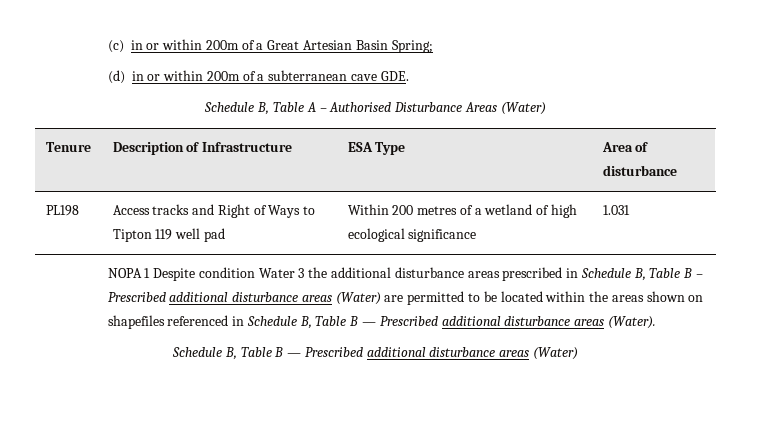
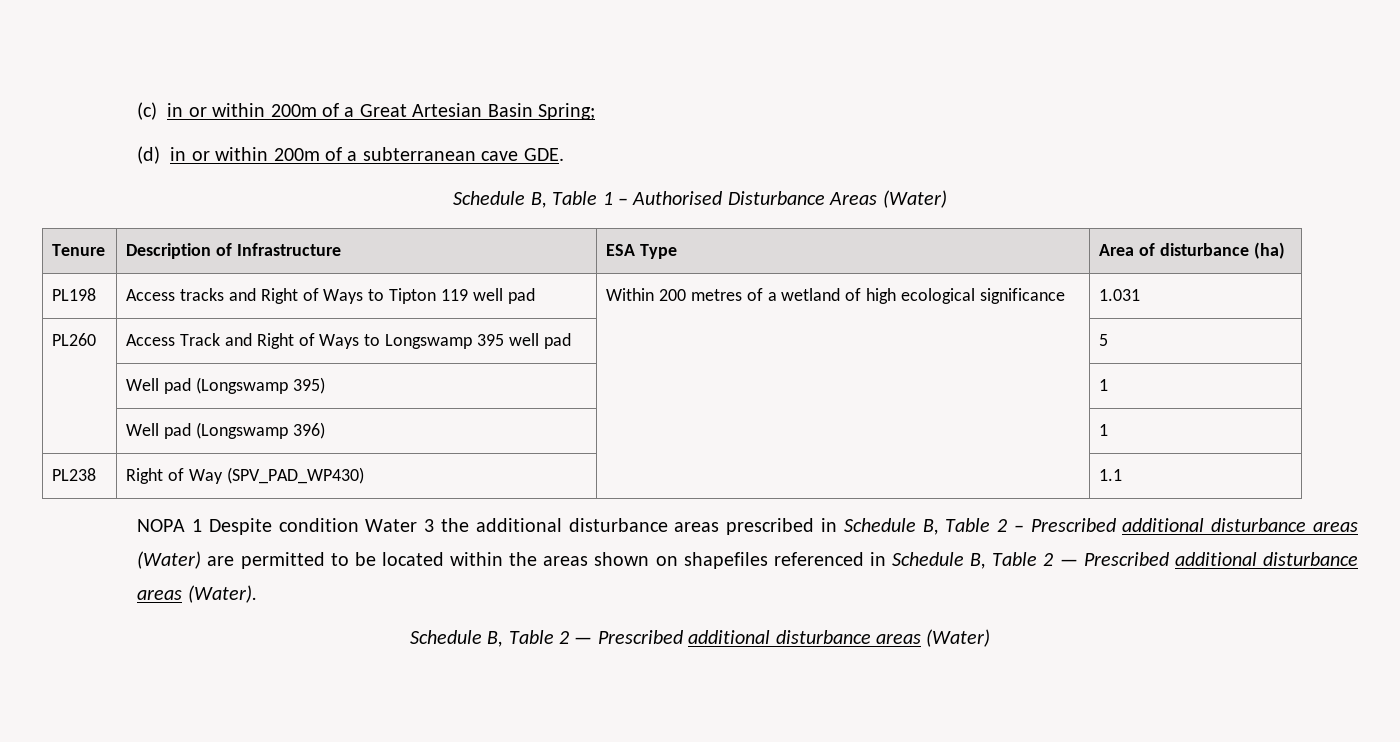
- Schedule B, Table A – Authorised Disturbance Areas (Water)
+ Schedule B, Table 1 – Authorised Disturbance Areas (Water)
- Tenure | Description of Infrastructure | ESA Type | Area of disturbance
+ Tenure | Description of Infrastructure | ESA Type | Area of disturbance (ha)
+ PL260 | Access Track and Right of Ways to Longswamp 395 well pad | | 5
+ | Well pad (Longswamp 395) | | 1
+ | Well pad (Longswamp 396) | | 1
+ PL238 | Right of Way (SPV_PAD_WP430) | | 1.1
- NOPA 1 Despite condition Water 3 the additional disturbance areas prescribed in Schedule B, Table B – Prescribed additional disturbance areas (Water) are permitted to be located within the areas shown on shapefiles referenced in Schedule B, Table B — Prescribed additional disturbance areas (Water).
+ NOPA 1 Despite condition Water 3 the additional disturbance areas prescribed in Schedule B, Table 2 – Prescribed additional disturbance areas (Water) are permitted to be located within the areas shown on shapefiles referenced in Schedule B, Table 2 — Prescribed additional disturbance areas (Water).
- Schedule B, Table B — Prescribed additional disturbance areas (Water)
+ Schedule B, Table 2 — Prescribed additional disturbance areas (Water)

